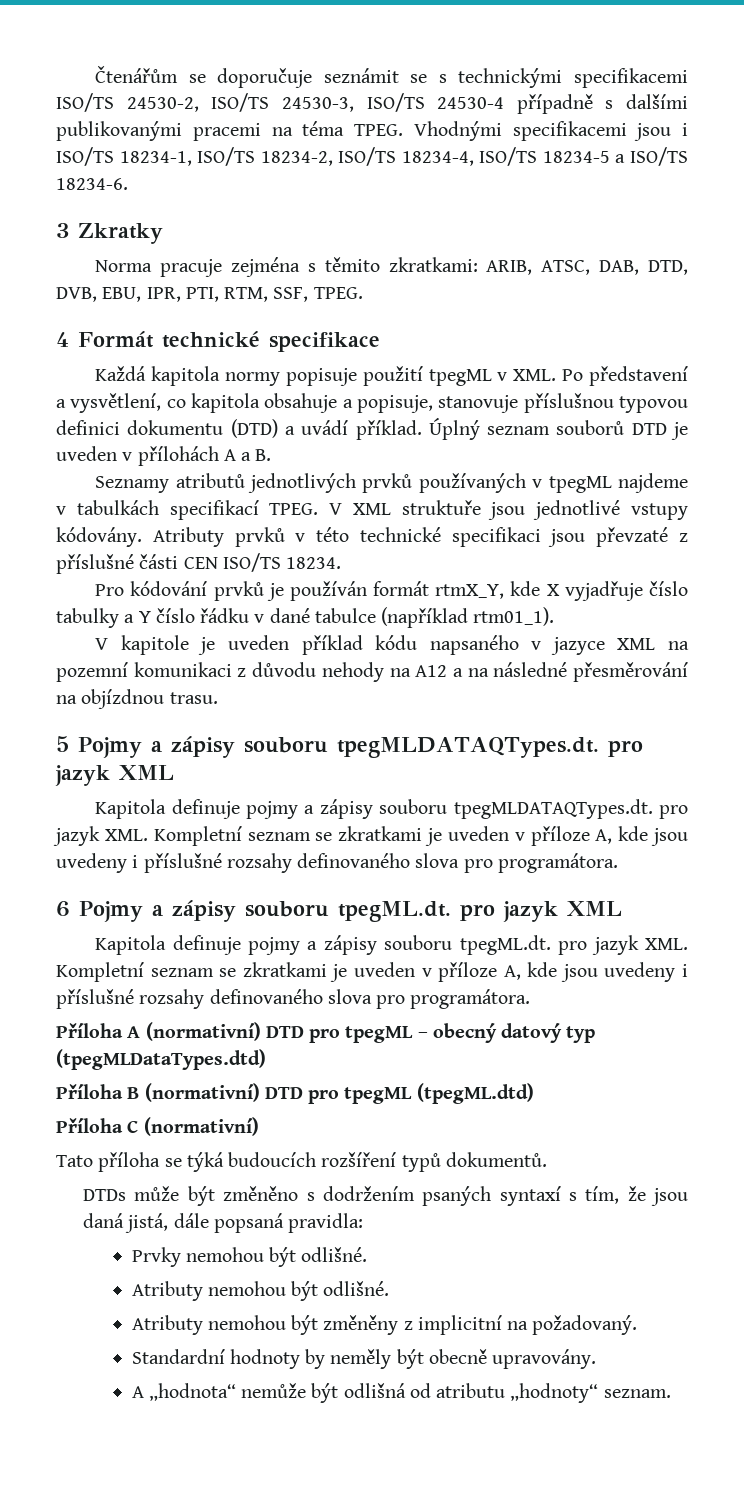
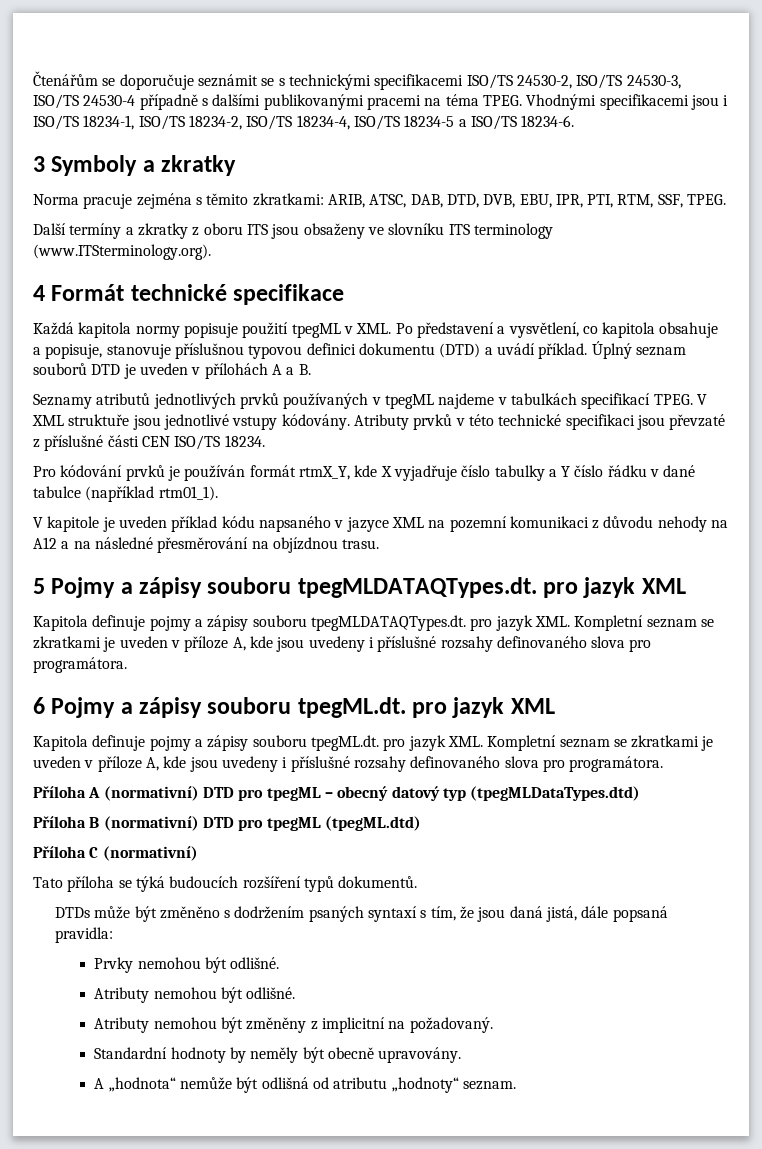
- 3 Zkratky
+ 3 Symboly a zkratky
+ Další termíny a zkratky z oboru ITS jsou obsaženy ve slovníku ITS terminology (www.ITSterminology.org).

